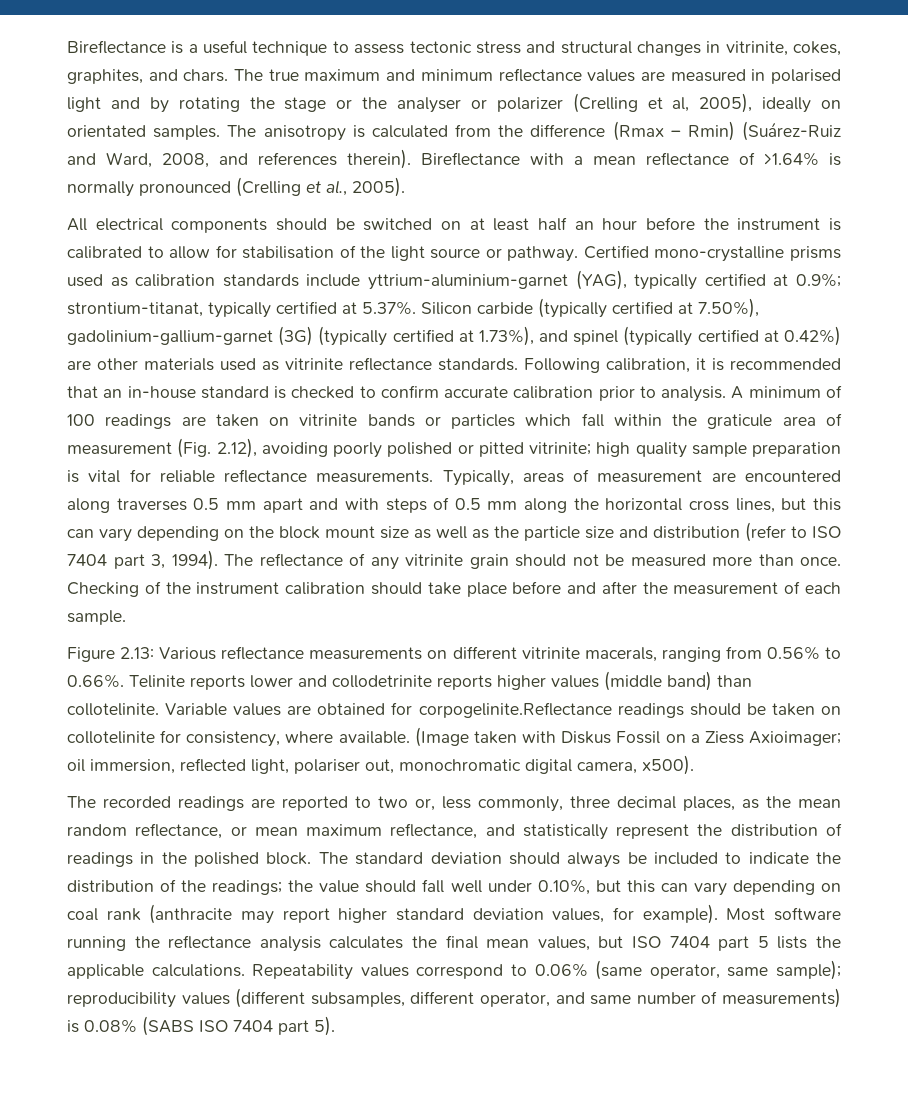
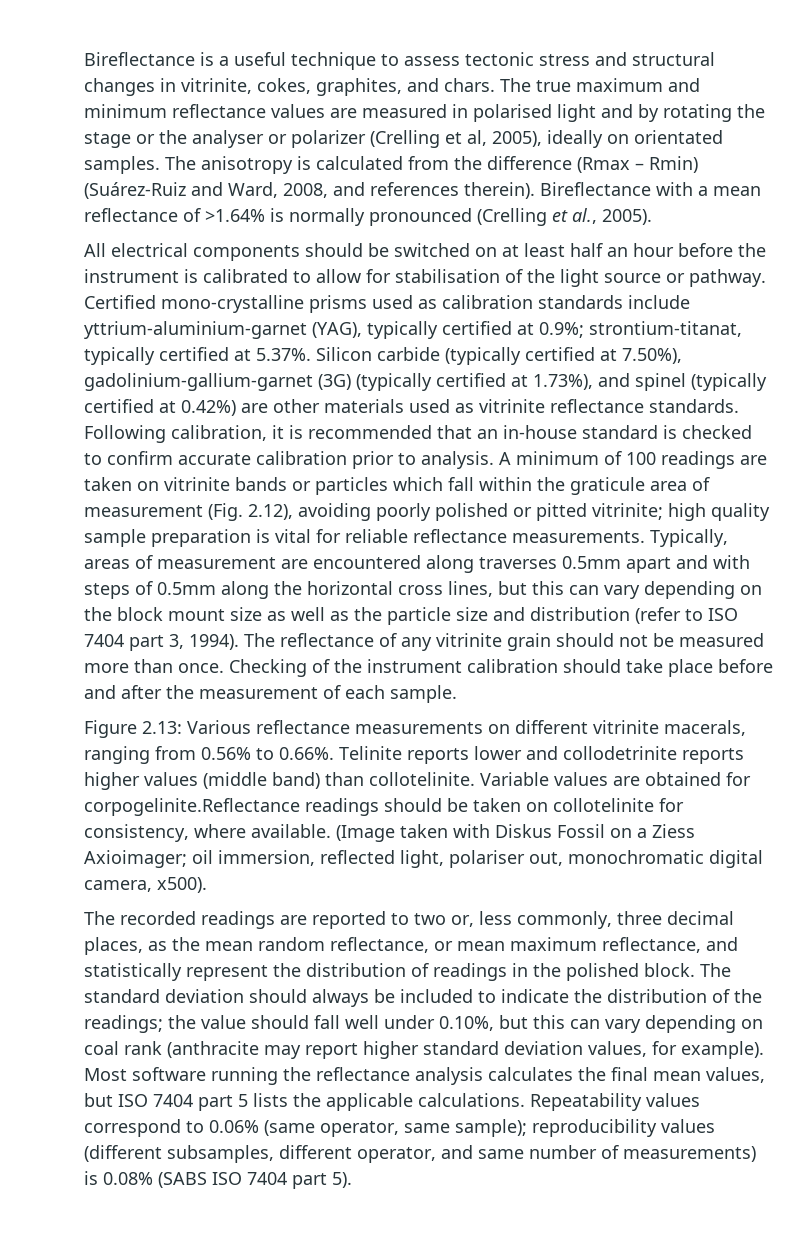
- Typically, areas of measurement are encountered along traverses 0.5 mm apart and with steps of 0.5 mm along the horizontal cross lines, but this can vary depending on the block mount size as well as the particle size and distribution (refer to ISO 7404 part 3, 1994).
+ Typically, areas of measurement are encountered along traverses 0.5mm apart and with steps of 0.5mm along the horizontal cross lines, but this can vary depending on the block mount size as well as the particle size and distribution (refer to ISO 7404 part 3, 1994).

